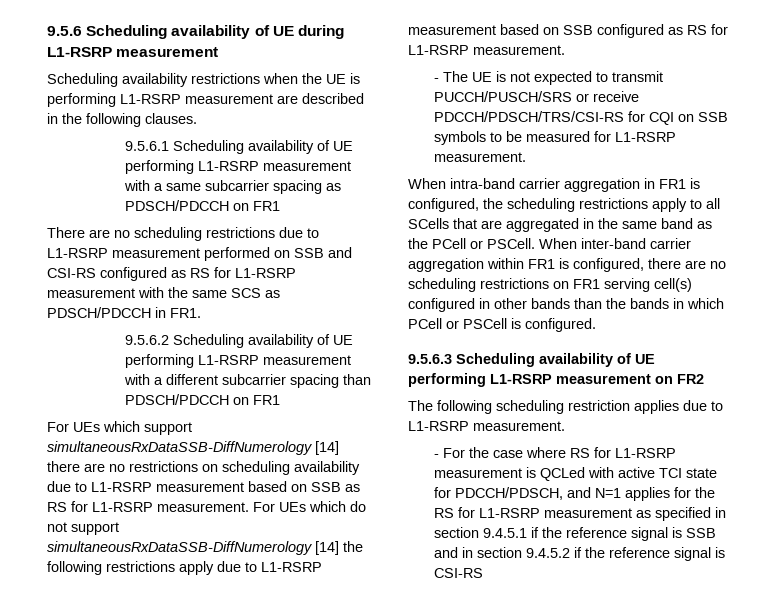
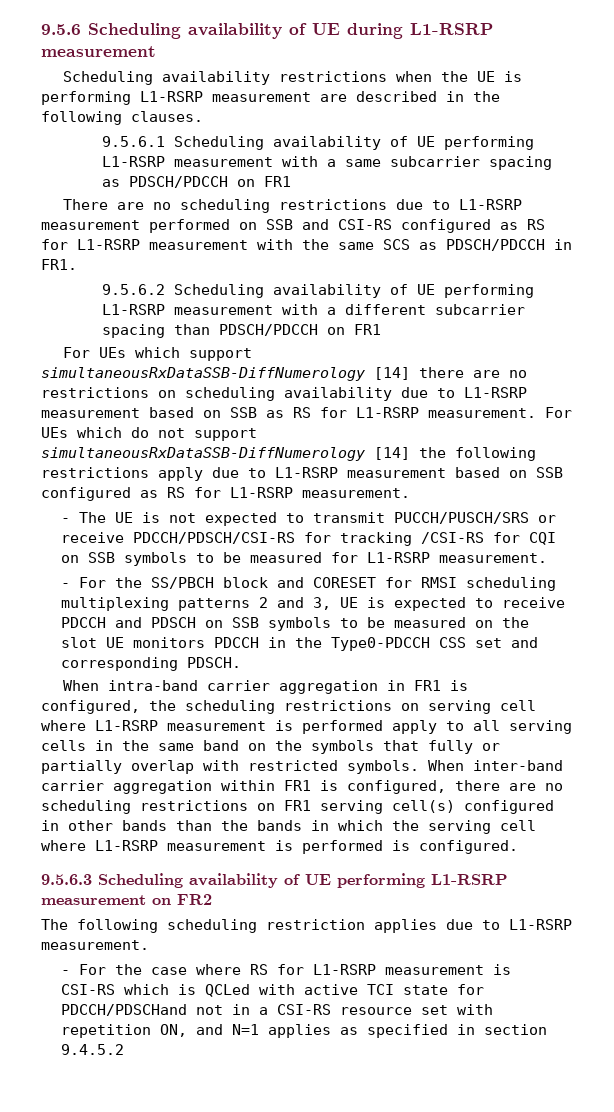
- - The UE is not expected to transmit PUCCH/PUSCH/SRS or receive PDCCH/PDSCH/TRS/CSI-RS for CQI on SSB symbols to be measured for L1-RSRP measurement.
+ - The UE is not expected to transmit PUCCH/PUSCH/SRS or receive PDCCH/PDSCH/CSI-RS for tracking /CSI-RS for CQI on SSB symbols to be measured for L1-RSRP measurement.
+ - For the SS/PBCH block and CORESET for RMSI scheduling multiplexing patterns 2 and 3, UE is expected to receive PDCCH and PDSCH on SSB symbols to be measured on the slot UE monitors PDCCH in the Type0-PDCCH CSS set and corresponding PDSCH.
- When intra-band carrier aggregation in FR1 is configured, the scheduling restrictions apply to all SCells that are aggregated in the same band as the PCell or PSCell.
+ When intra-band carrier aggregation in FR1 is configured, the scheduling restrictions on serving cell where L1-RSRP measurement is performed apply to all serving cells in the same band on the symbols that fully or partially overlap with restricted symbols.
- When inter-band carrier aggregation within FR1 is configured, there are no scheduling restrictions on FR1 serving cell(s) configured in other bands than the bands in which PCell or PSCell is configured.
+ When inter-band carrier aggregation within FR1 is configured, there are no scheduling restrictions on FR1 serving cell(s) configured in other bands than the bands in which the serving cell where L1-RSRP measurement is performed is configured.
- - For the case where RS for L1-RSRP measurement is QCLed with active TCI state for PDCCH/PDSCH, and N=1 applies for the RS for L1-RSRP measurement as specified in section 9.4.5.1 if the reference signal is SSB and in section 9.4.5.2 if the reference signal is CSI-RS
+ - For the case where RS for L1-RSRP measurement is CSI-RS which is QCLed with active TCI state for PDCCH/PDSCHand not in a CSI-RS resource set with repetition ON, and N=1 applies as specified in section 9.4.5.2

